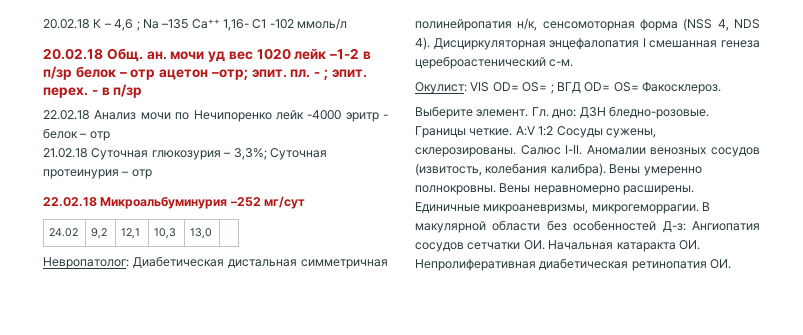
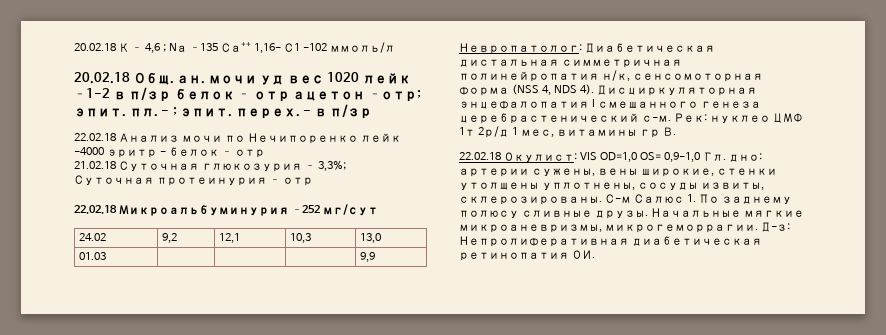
- 24.02 | 9,2 | 12,1 | 10,3 | 13,0 |
+ 24.02 | 9,2 | 12,1 | 10,3 | 13,0
+ 01.03 | | | | 9,9
- Дисциркуляторная энцефалопатия I смешанная генеза цереброастенический с-м.
- Окулист: VIS OD= OS= ; ВГД OD= OS= Факосклероз.
- Выберите элемент. Гл. дно: ДЗН бледно-розовые. Границы четкие. А:V 1:2 Сосуды сужены, склерозированы. Салюс I-II. Аномалии венозных сосудов (извитость, колебания калибра). Вены умеренно полнокровны. Вены неравномерно расширены. Единичные микроаневризмы, микрогеморрагии. В макулярной области без особенностей Д-з: Ангиопатия сосудов сетчатки ОИ. Начальная катаракта ОИ. Непролиферативная диабетическая ретинопатия ОИ.
+ Дисциркуляторная энцефалопатия I смешанного генеза церебрастенический с-м. Рек: нуклео ЦМФ 1т 2р/д 1 мес, витамины гр В.
+ 22.02.18 Окулист: VIS OD=1,0 OS= 0,9-1,0 Гл. дно: артерии сужены, вены широкие, стенки утолщены уплотнены, сосуды извиты, склерозированы. С-м Салюс 1. По заднему полюсу сливные друзы. Начальные мягкие микроаневризмы, микрогеморрагии. Д-з: Непролиферативная диабетическая ретинопатия ОИ.

